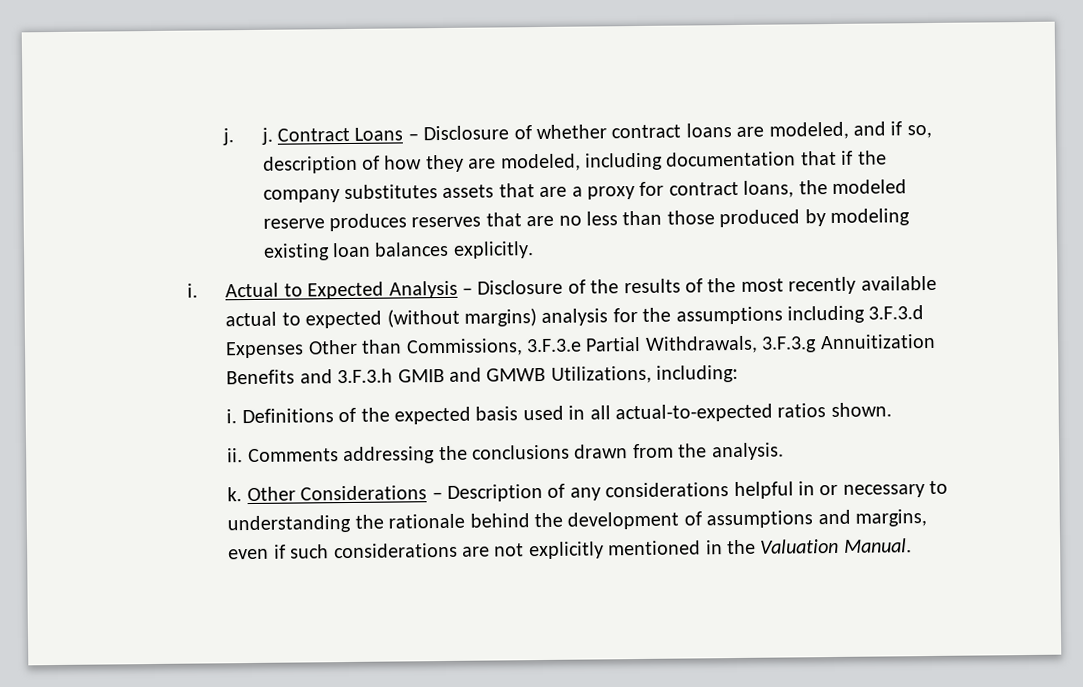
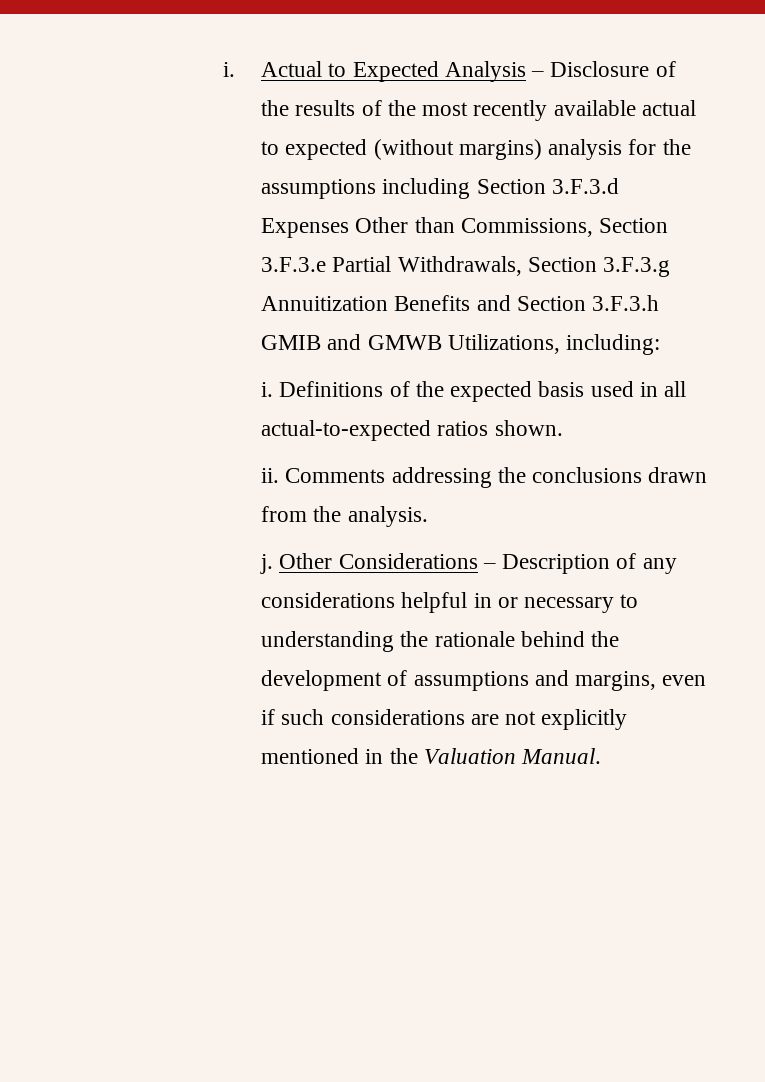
- j. j. Contract Loans – Disclosure of whether contract loans are modeled, and if so, description of how they are modeled, including documentation that if the company substitutes assets that are a proxy for contract loans, the modeled reserve produces reserves that are no less than those produced by modeling existing loan balances explicitly.
- Actual to Expected Analysis – Disclosure of the results of the most recently available actual to expected (without margins) analysis for the assumptions including 3.F.3.d Expenses Other than Commissions, 3.F.3.e Partial Withdrawals, 3.F.3.g Annuitization Benefits and 3.F.3.h GMIB and GMWB Utilizations, including:
+ Actual to Expected Analysis – Disclosure of the results of the most recently available actual to expected (without margins) analysis for the assumptions including Section 3.F.3.d Expenses Other than Commissions, Section 3.F.3.e Partial Withdrawals, Section 3.F.3.g Annuitization Benefits and Section 3.F.3.h GMIB and GMWB Utilizations, including:
- k.
+ j.

